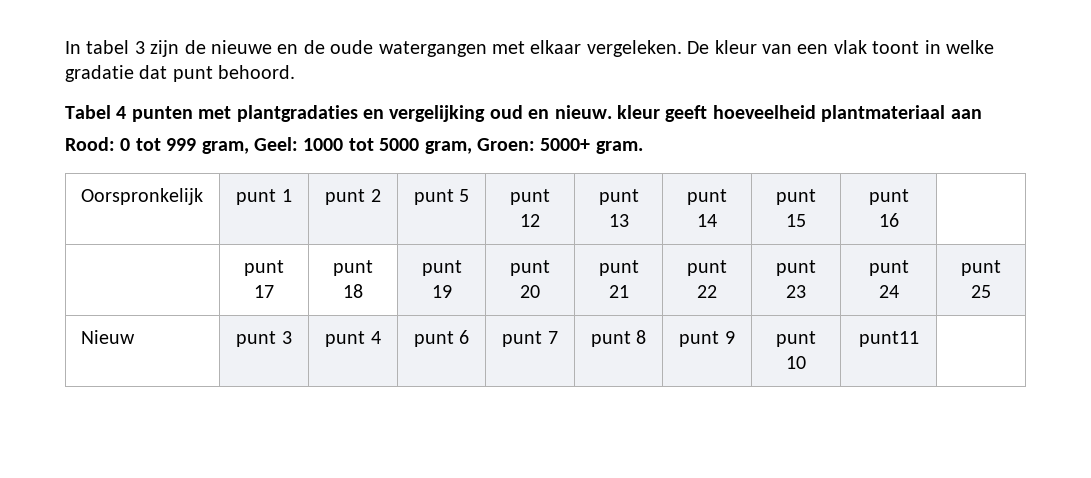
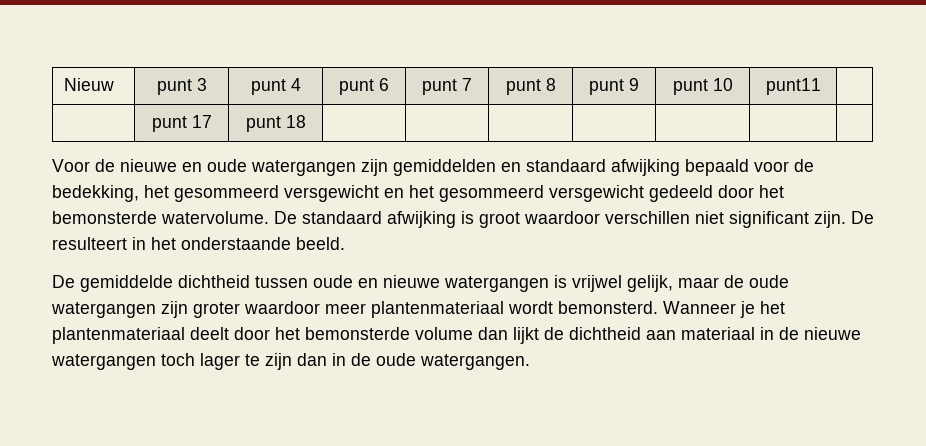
- In tabel 3 zijn de nieuwe en de oude watergangen met elkaar vergeleken. De kleur van een vlak toont in welke gradatie dat punt behoord.
- Tabel 4 punten met plantgradaties en vergelijking oud en nieuw. kleur geeft hoeveelheid plantmateriaal aan
- Rood: 0 tot 999 gram, Geel: 1000 tot 5000 gram, Groen: 5000+ gram.
- Oorspronkelijk | punt 1 | punt 2 | punt 5 | punt 12 | punt 13 | punt 14 | punt 15 | punt 16 |
- | punt 17 | punt 18 | punt 19 | punt 20 | punt 21 | punt 22 | punt 23 | punt 24 | punt 25
+ | punt 17 | punt 18 | | | | | | |
+ Voor de nieuwe en oude watergangen zijn gemiddelden en standaard afwijking bepaald voor de bedekking, het gesommeerd versgewicht en het gesommeerd versgewicht gedeeld door het bemonsterde watervolume. De standaard afwijking is groot waardoor verschillen niet significant zijn. De resulteert in het onderstaande beeld.
+ De gemiddelde dichtheid tussen oude en nieuwe watergangen is vrijwel gelijk, maar de oude watergangen zijn groter waardoor meer plantenmateriaal wordt bemonsterd. Wanneer je het plantenmateriaal deelt door het bemonsterde volume dan lijkt de dichtheid aan materiaal in de nieuwe watergangen toch lager te zijn dan in de oude watergangen.

